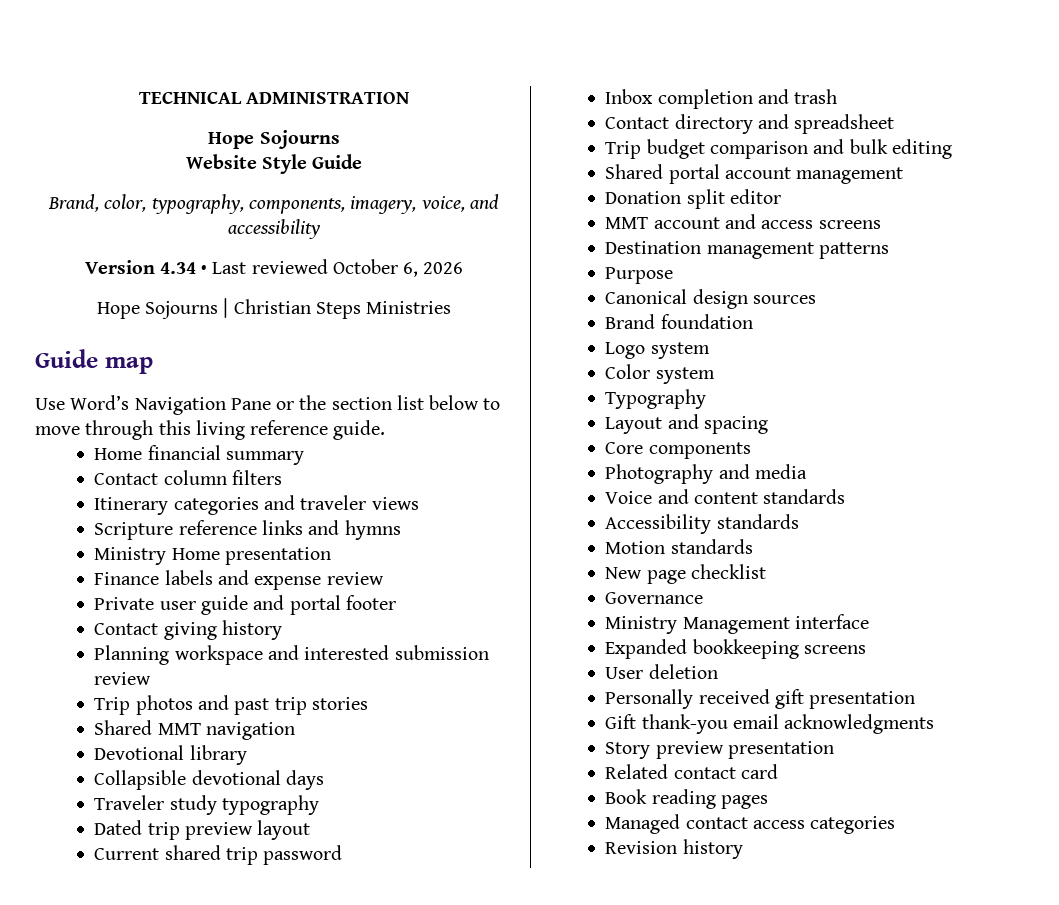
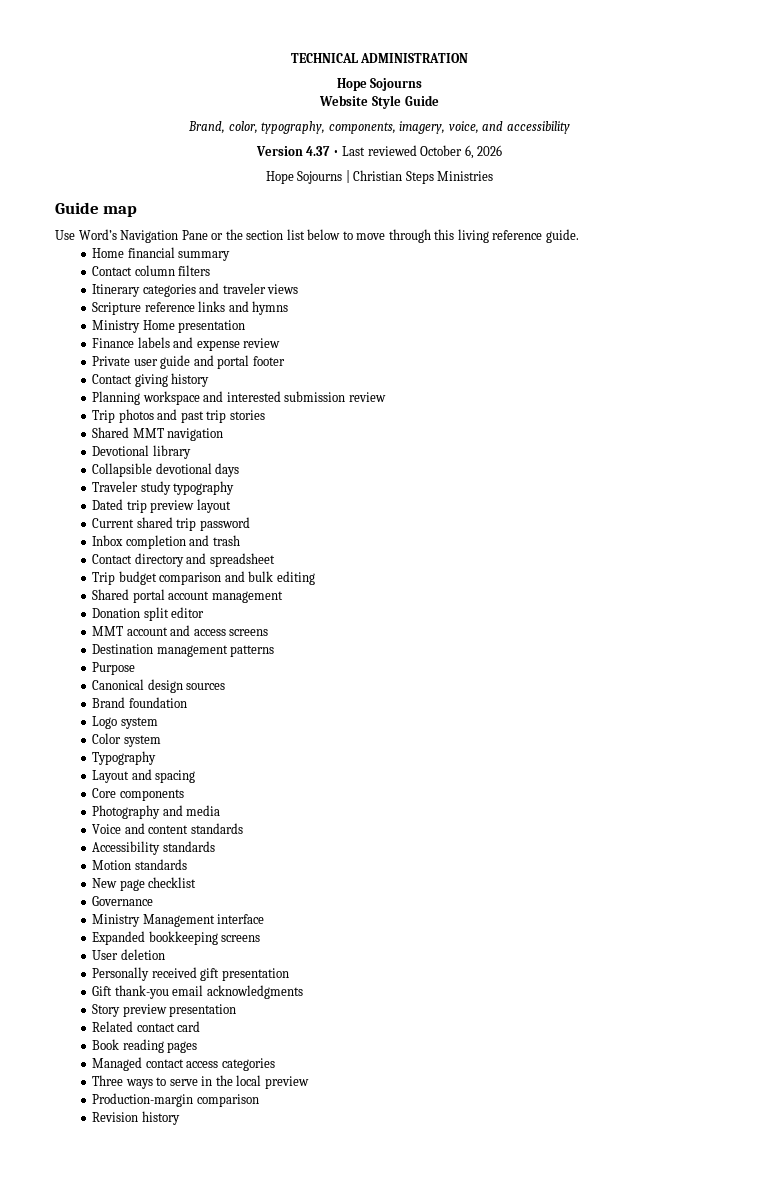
- Version 4.34 • Last reviewed October 6, 2026
+ Version 4.37 • Last reviewed October 6, 2026
+ Three ways to serve in the local preview
+ Production-margin comparison

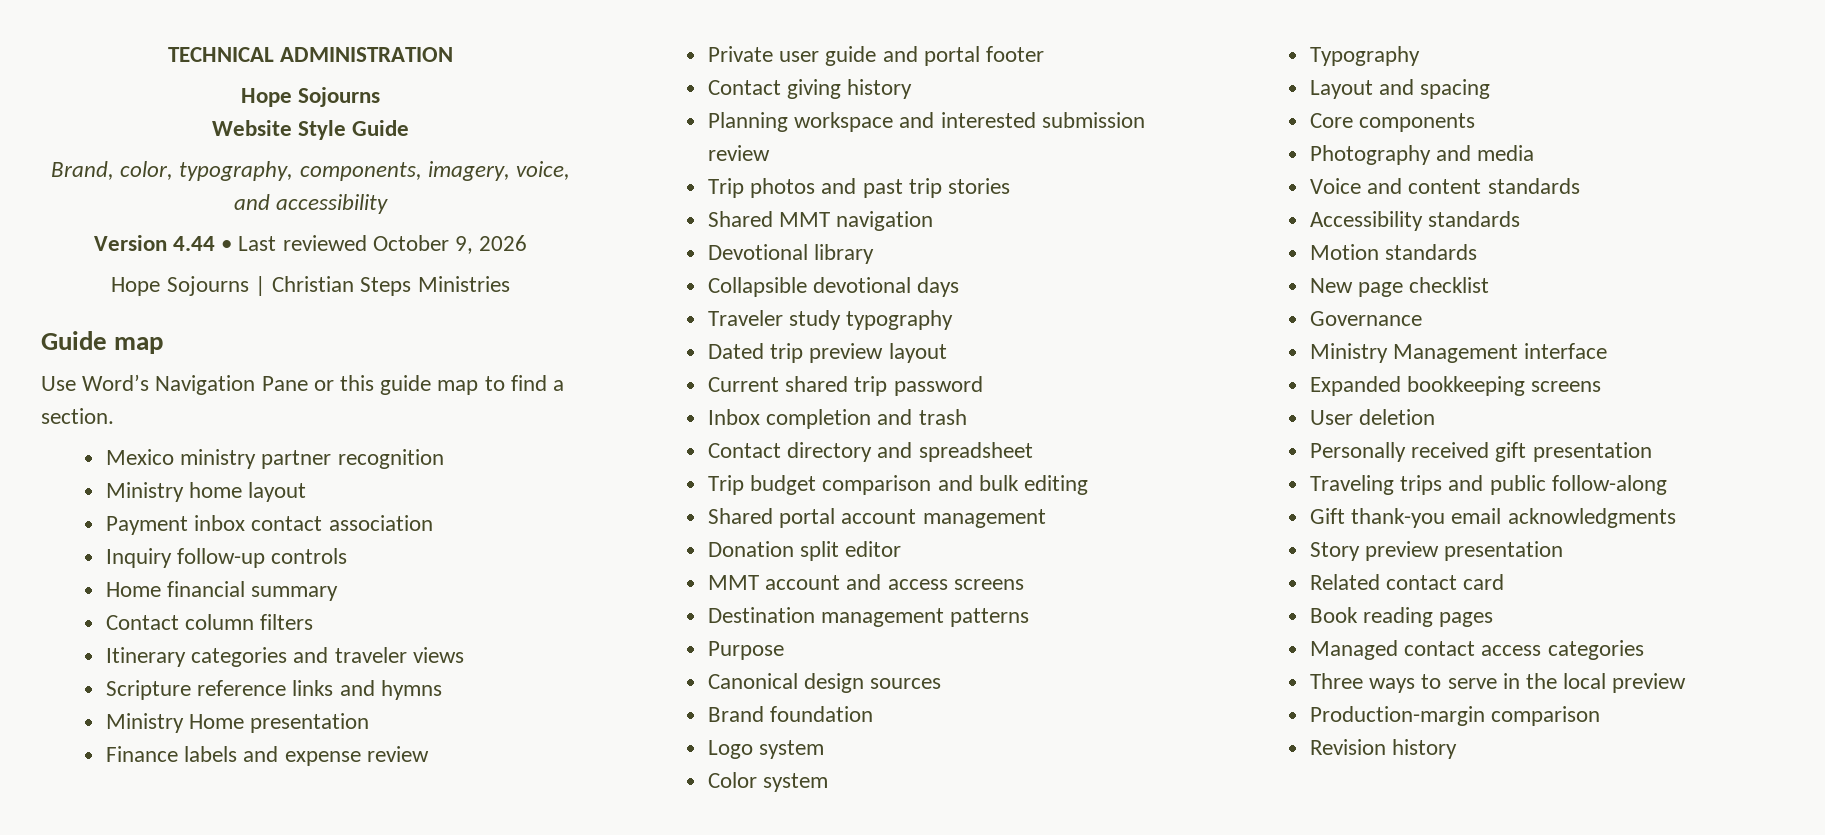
- Version 4.37 • Last reviewed October 6, 2026
+ Version 4.44 • Last reviewed October 9, 2026
- Use Word’s Navigation Pane or the section list below to move through this living reference guide.
+ Use Word’s Navigation Pane or this guide map to find a section.
+ Mexico ministry partner recognition
+ Ministry home layout
+ Payment inbox contact association
+ Inquiry follow-up controls
+ Traveling trips and public follow-along

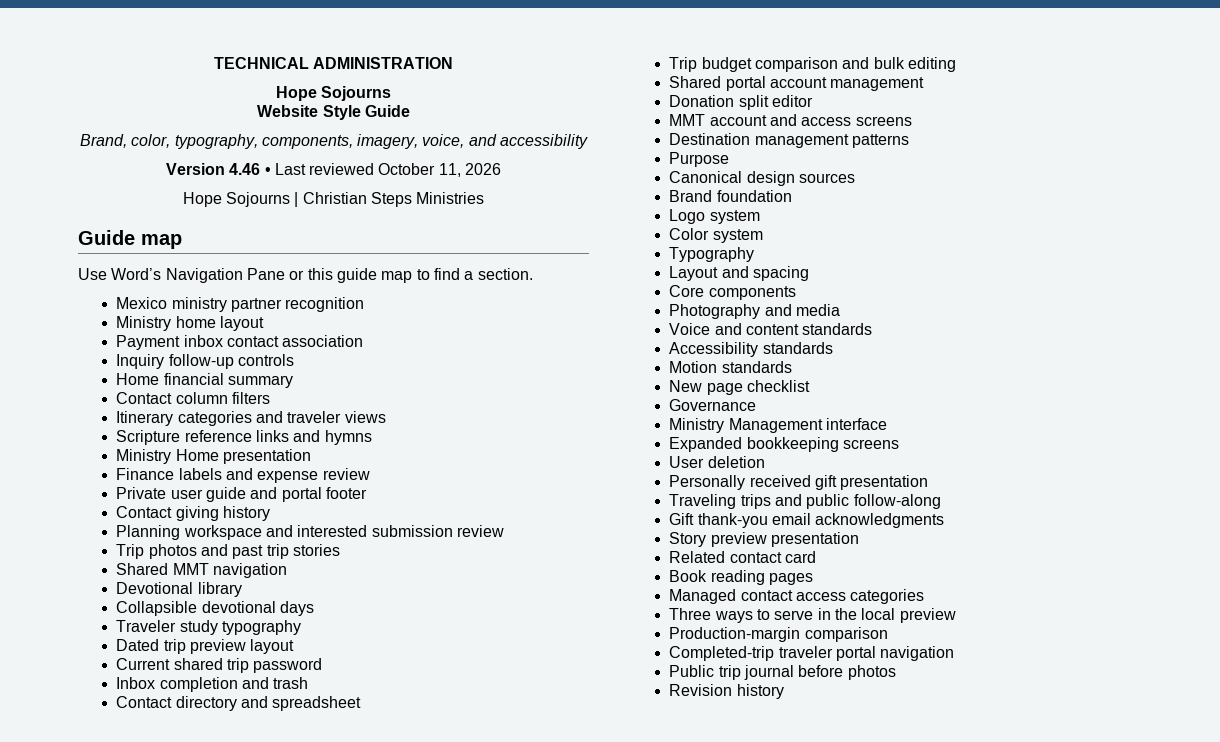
- Version 4.44 • Last reviewed October 9, 2026
+ Version 4.46 • Last reviewed October 11, 2026
+ Completed-trip traveler portal navigation
+ Public trip journal before photos

